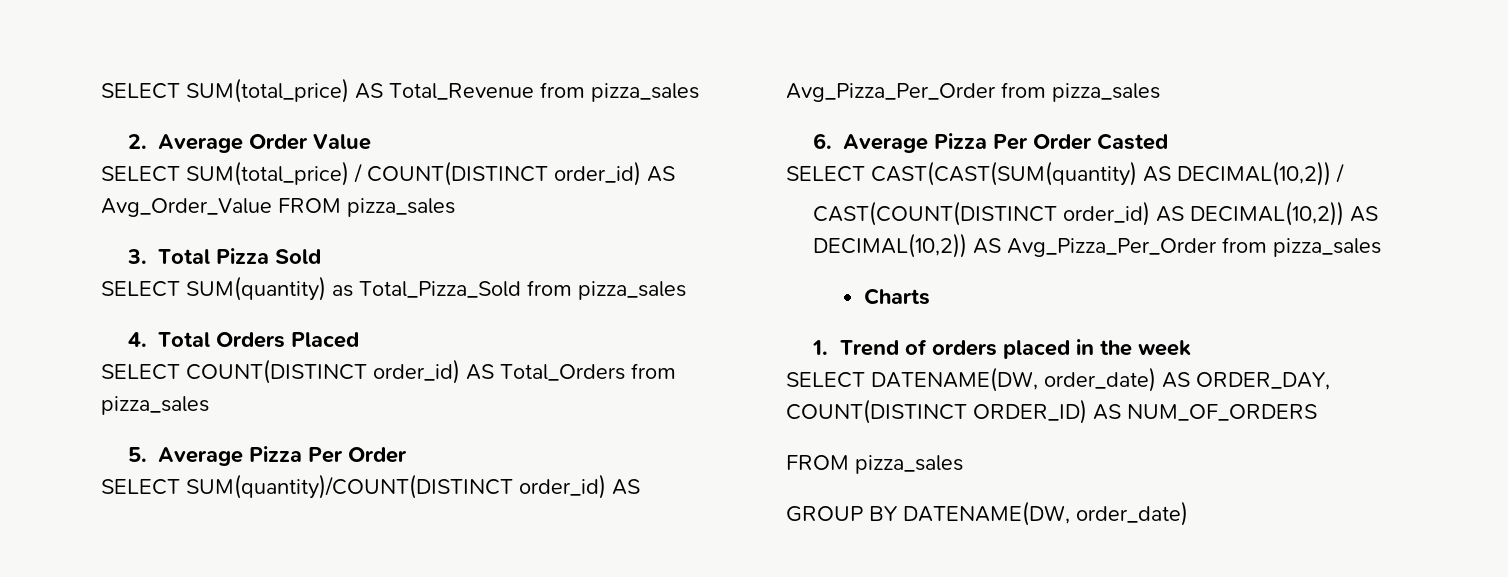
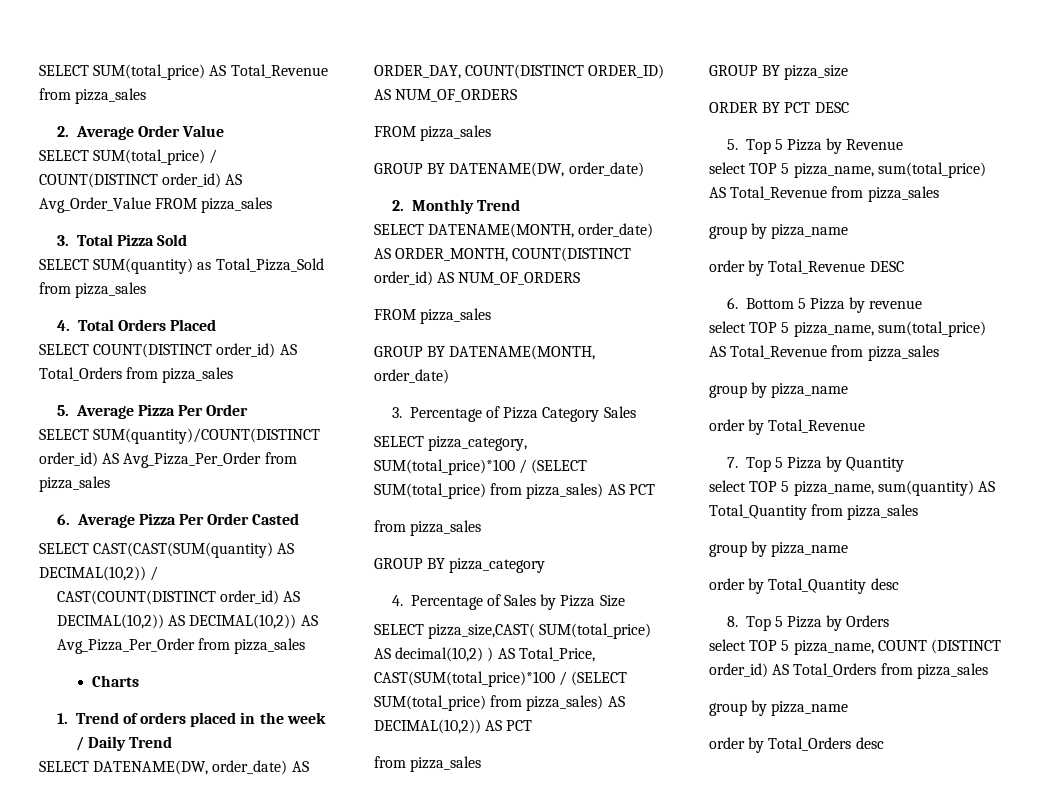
- 1. Trend of orders placed in the week
+ 1. Trend of orders placed in the week / Daily Trend
+ 2. Monthly Trend
+ SELECT DATENAME(MONTH, order_date) AS ORDER_MONTH, COUNT(DISTINCT order_id) AS NUM_OF_ORDERS
+ FROM pizza_sales
+ GROUP BY DATENAME(MONTH, order_date)
+ 3. Percentage of Pizza Category Sales
+ SELECT pizza_category, SUM(total_price)*100 / (SELECT SUM(total_price) from pizza_sales) AS PCT
+ from pizza_sales
+ GROUP BY pizza_category
+ 4. Percentage of Sales by Pizza Size
+ SELECT pizza_size,CAST( SUM(total_price) AS decimal(10,2) ) AS Total_Price, CAST(SUM(total_price)*100 / (SELECT SUM(total_price) from pizza_sales) AS DECIMAL(10,2)) AS PCT
+ from pizza_sales
+ GROUP BY pizza_size
+ ORDER BY PCT DESC
+ 5. Top 5 Pizza by Revenue
+ select TOP 5 pizza_name, sum(total_price) AS Total_Revenue from pizza_sales
+ group by pizza_name
+ order by Total_Revenue DESC
+ 6. Bottom 5 Pizza by revenue
+ select TOP 5 pizza_name, sum(total_price) AS Total_Revenue from pizza_sales
+ group by pizza_name
+ order by Total_Revenue
+ 7. Top 5 Pizza by Quantity
+ select TOP 5 pizza_name, sum(quantity) AS Total_Quantity from pizza_sales
+ group by pizza_name
+ order by Total_Quantity desc
+ 8. Top 5 Pizza by Orders
+ select TOP 5 pizza_name, COUNT (DISTINCT order_id) AS Total_Orders from pizza_sales
+ group by pizza_name
+ order by Total_Orders desc

